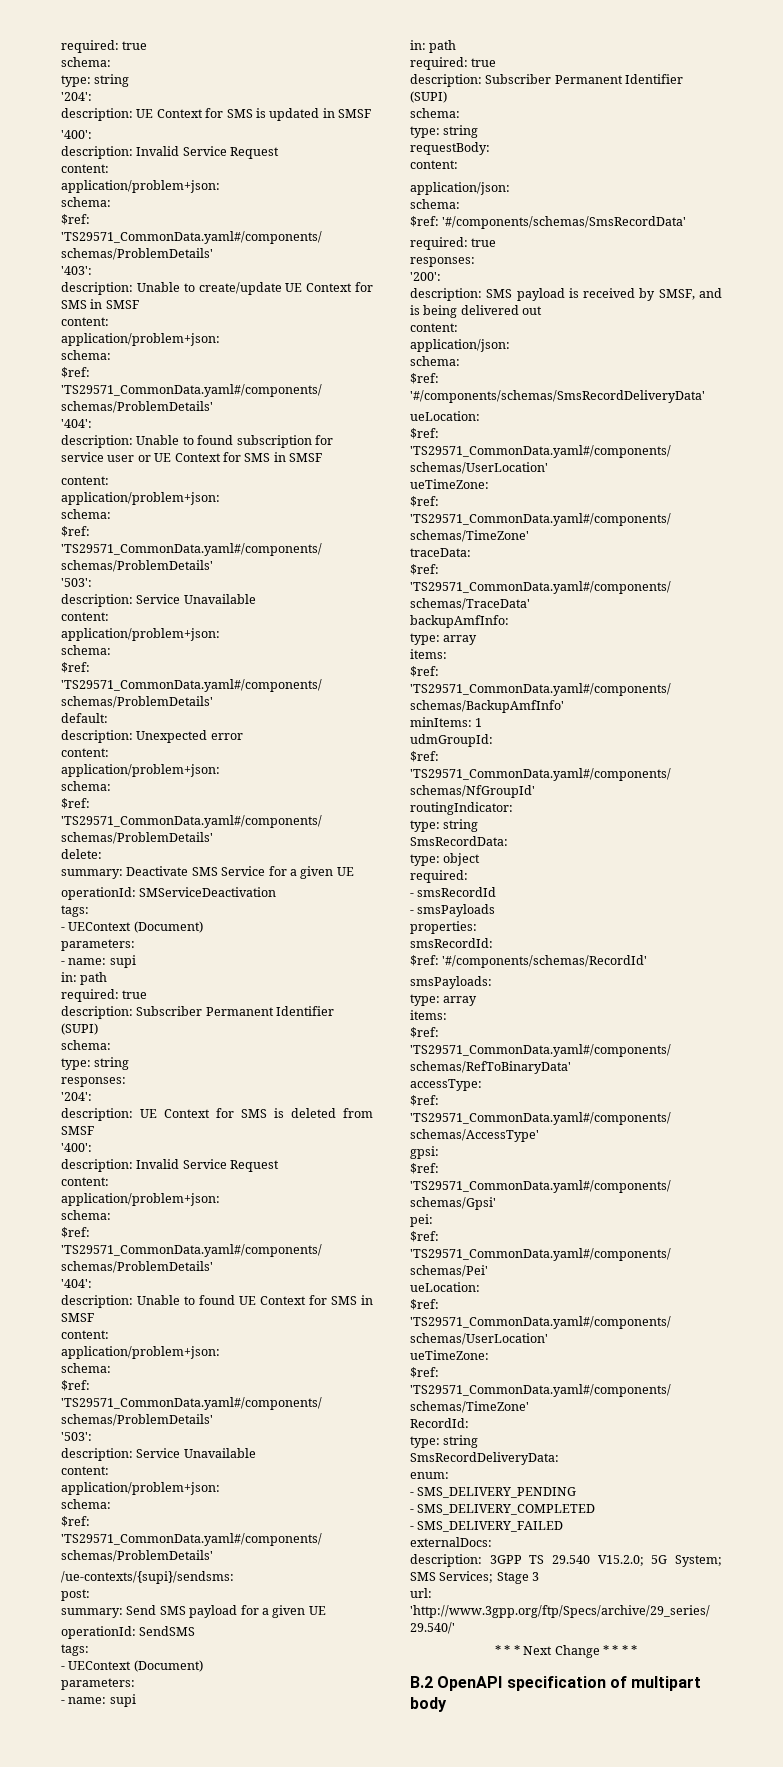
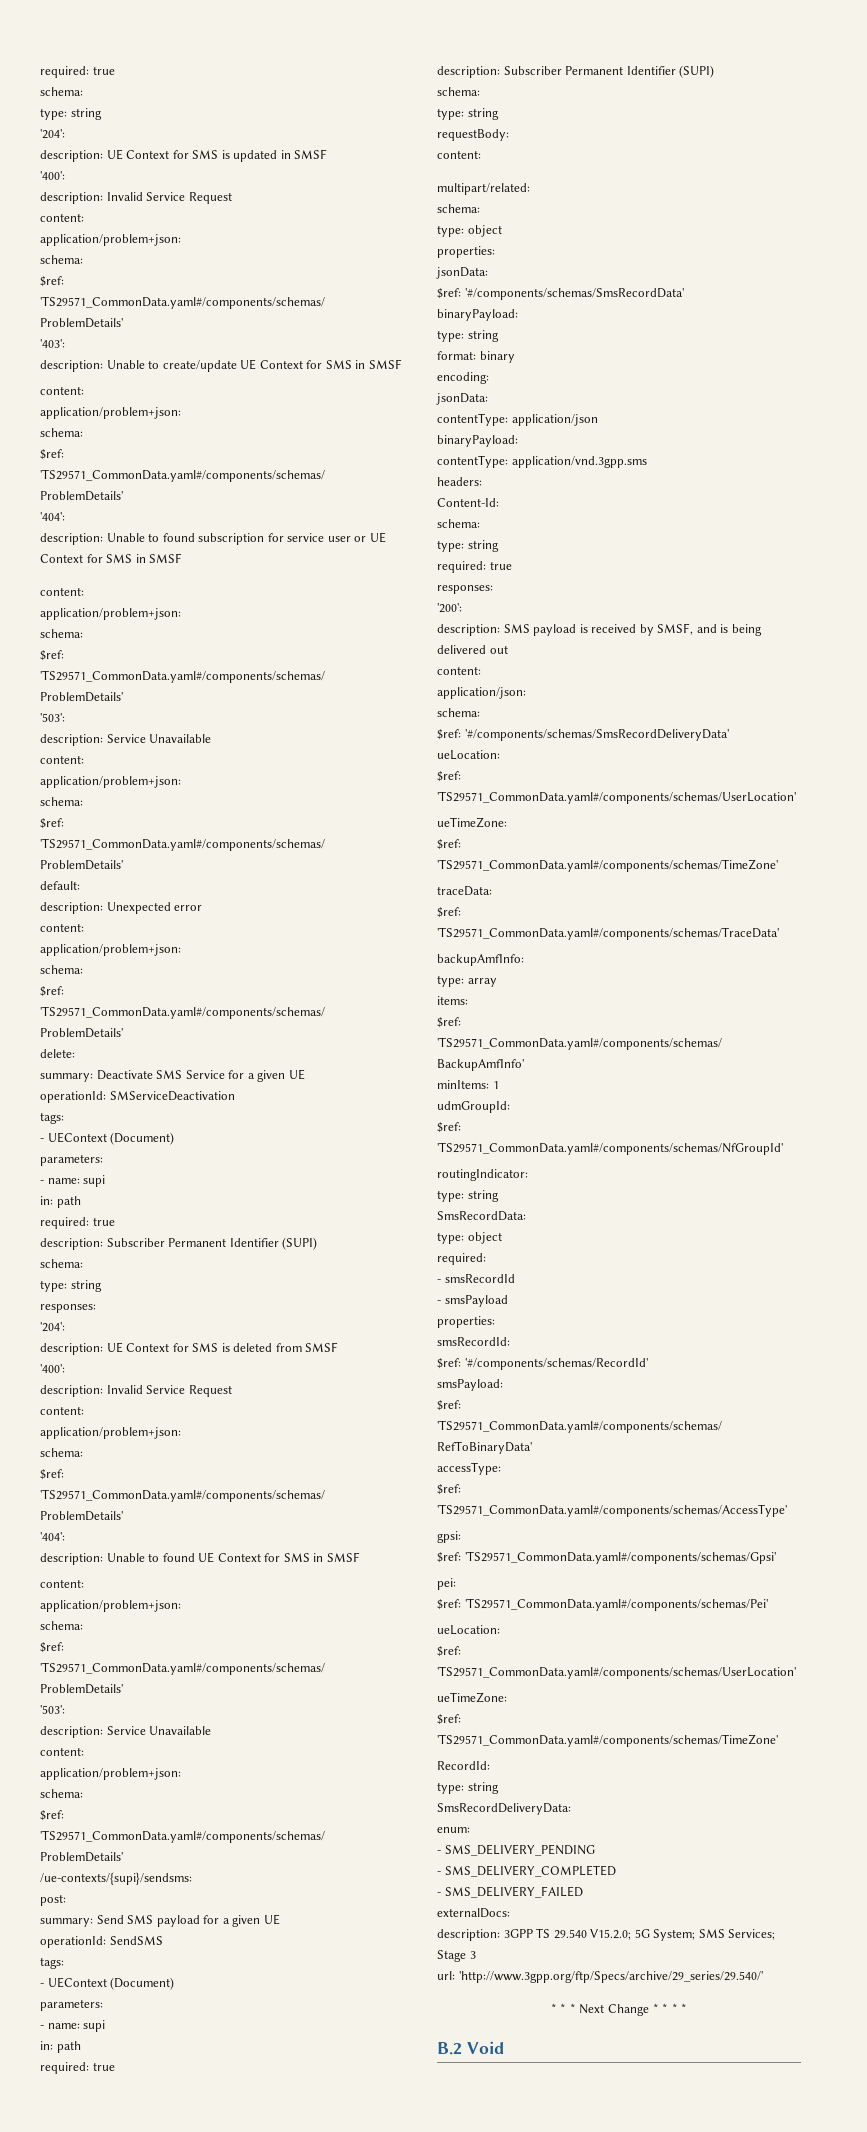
  requestBody:
  content:
- application/json:
+ multipart/related:
  schema:
+ type: object
+ properties:
+ jsonData:
  $ref: '#/components/schemas/SmsRecordData'
+ binaryPayload:
+ type: string
+ format: binary
+ encoding:
+ jsonData:
+ contentType: application/json
+ binaryPayload:
+ contentType: application/vnd.3gpp.sms
+ headers:
+ Content-Id:
+ schema:
+ type: string
- - smsPayloads
+ - smsPayload
- smsPayloads:
- type: array
- items:
+ smsPayload:
- B.2 OpenAPI specification of multipart body
+ B.2 Void

